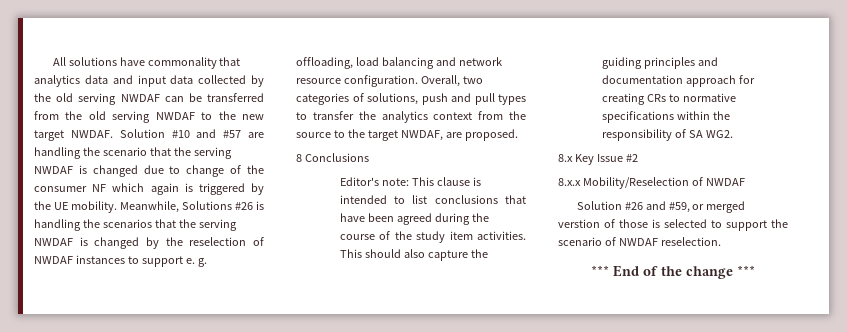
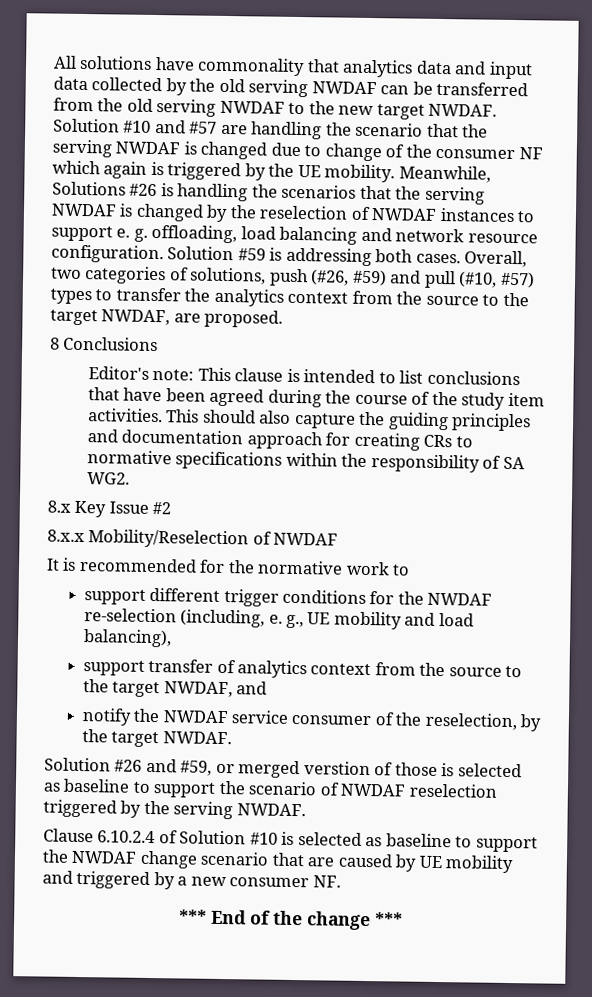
+ Solution #59 is addressing both cases.
- Overall, two categories of solutions, push and pull types to transfer the analytics context from the source to the target NWDAF, are proposed.
+ Overall, two categories of solutions, push (#26, #59) and pull (#10, #57) types to transfer the analytics context from the source to the target NWDAF, are proposed.
+ It is recommended for the normative work to
+ support different trigger conditions for the NWDAF re-selection (including, e. g., UE mobility and load balancing),
+ support transfer of analytics context from the source to the target NWDAF, and
+ notify the NWDAF service consumer of the reselection, by the target NWDAF.
- Solution #26 and #59, or merged verstion of those is selected to support the scenario of NWDAF reselection.
+ Solution #26 and #59, or merged verstion of those is selected as baseline to support the scenario of NWDAF reselection triggered by the serving NWDAF.
+ Clause 6.10.2.4 of Solution #10 is selected as baseline to support the NWDAF change scenario that are caused by UE mobility and triggered by a new consumer NF.

